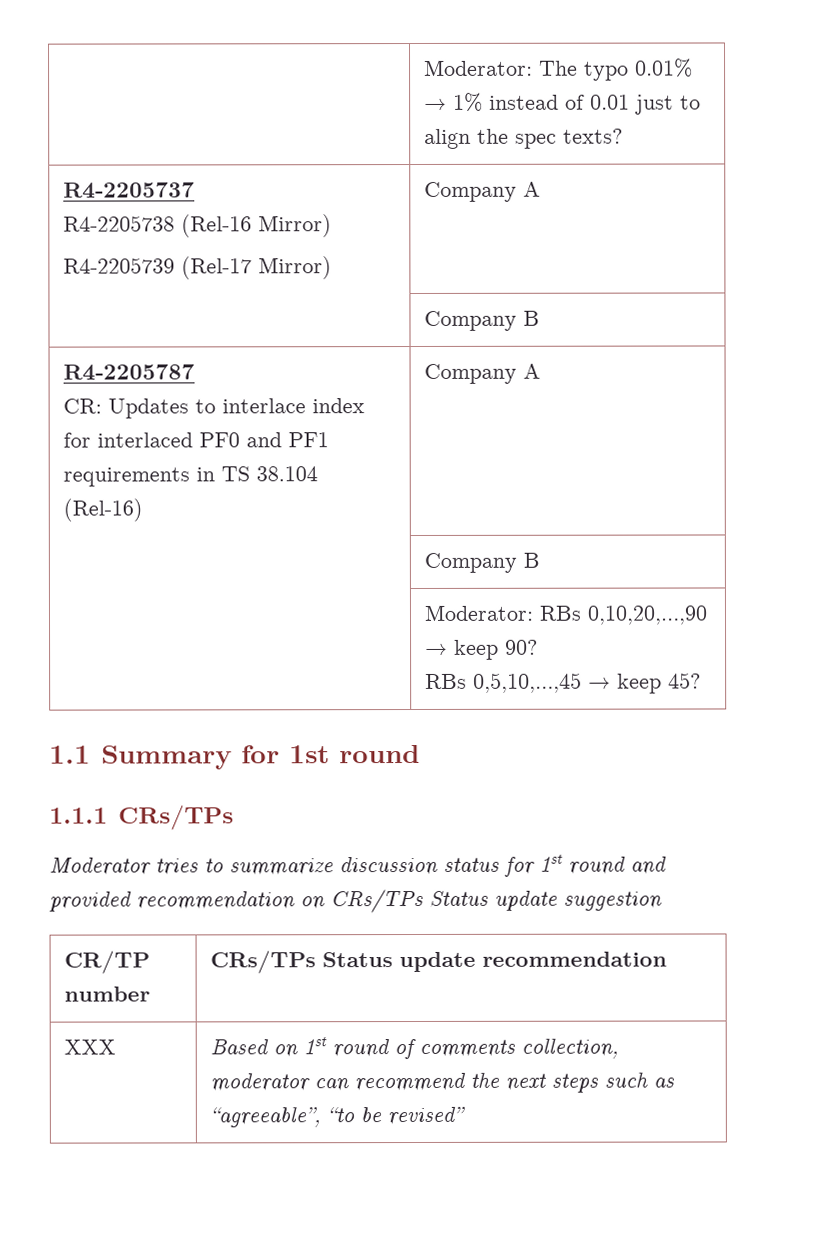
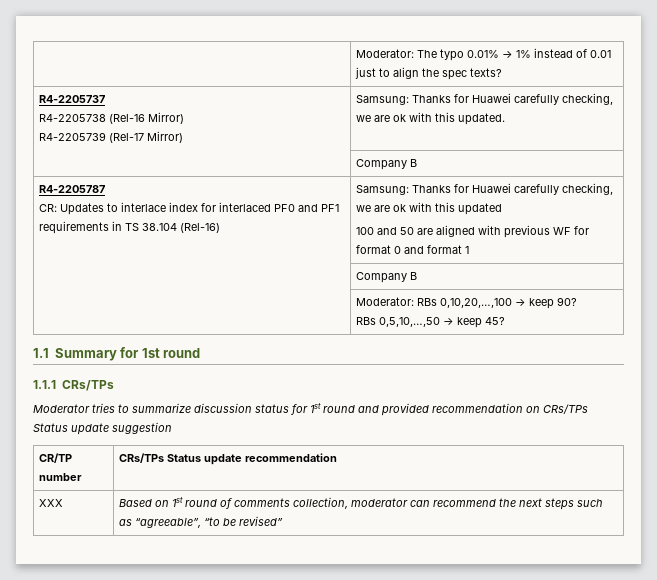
  R4-2205737
  R4-2205738 (Rel-16 Mirror)
- R4-2205739 (Rel-17 Mirror) | Company A
+ R4-2205739 (Rel-17 Mirror) | Samsung: Thanks for Huawei carefully checking, we are ok with this updated.
- CR: Updates to interlace index for interlaced PF0 and PF1 requirements in TS 38.104 (Rel-16) | Company A
+ CR: Updates to interlace index for interlaced PF0 and PF1 requirements in TS 38.104 (Rel-16) | Samsung: Thanks for Huawei carefully checking, we are ok with this updated
+ 100 and 50 are aligned with previous WF for format 0 and format 1
- | Moderator: RBs 0,10,20,…,90 → keep 90?
- RBs 0,5,10,…,45 → keep 45?
+ | Moderator: RBs 0,10,20,…,100 → keep 90?
+ RBs 0,5,10,…,50 → keep 45?

